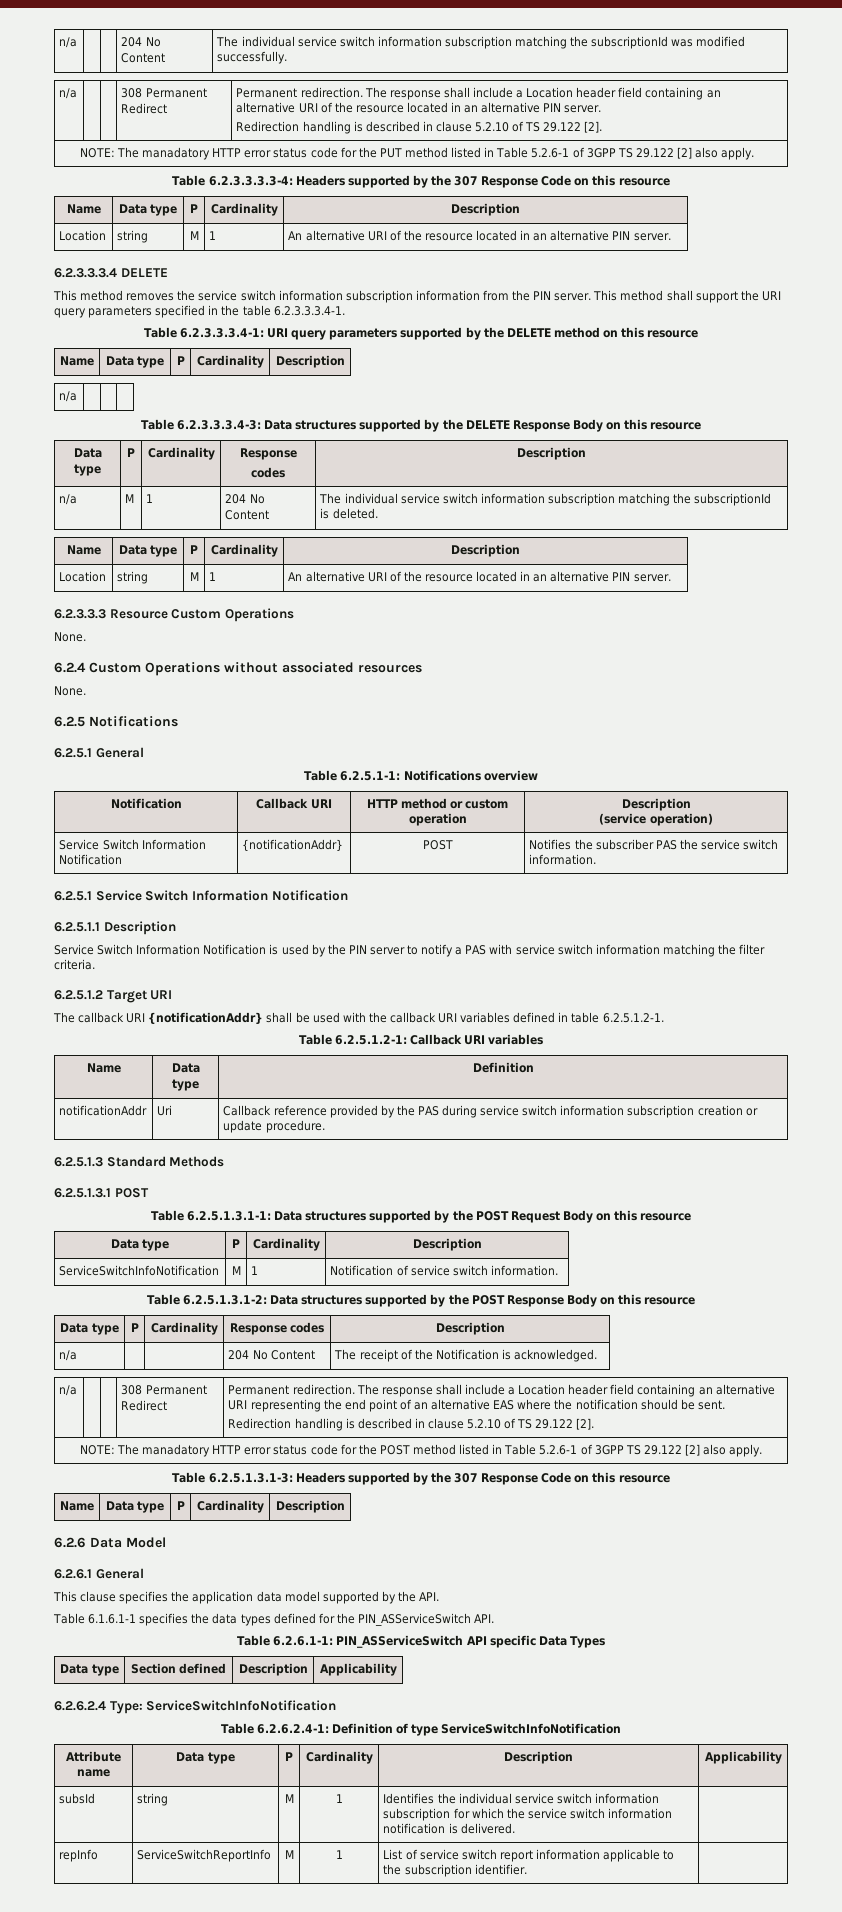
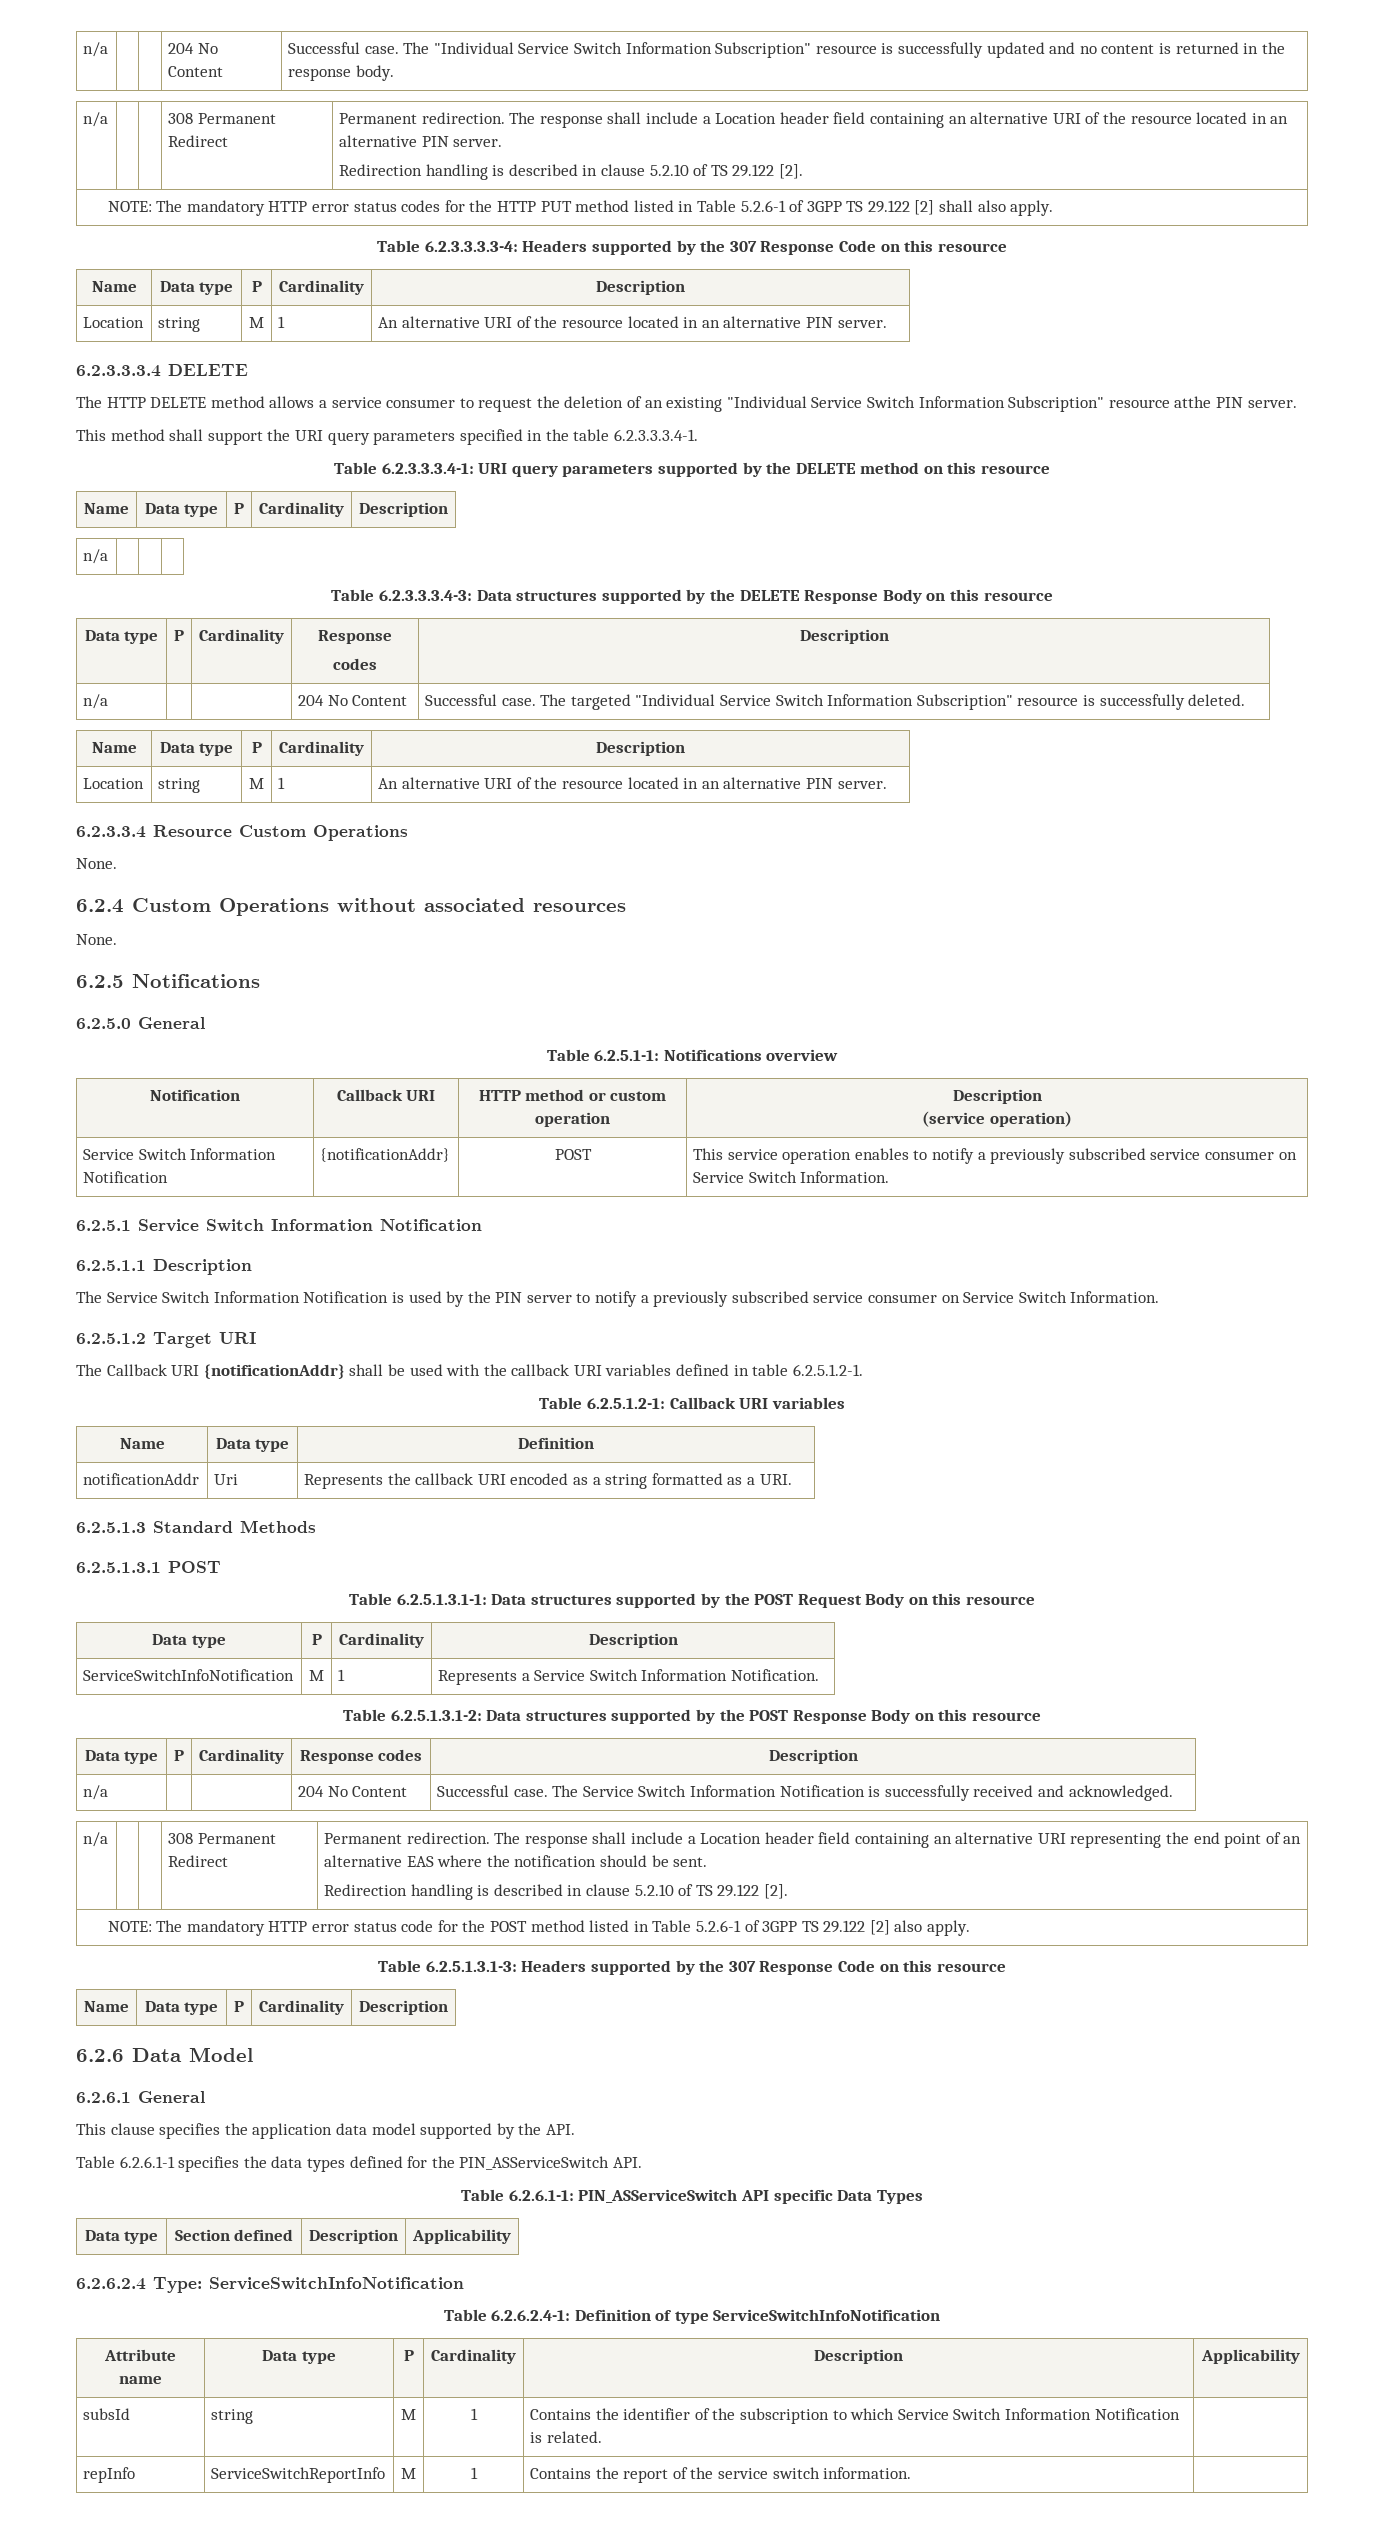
- n/a | | | 204 No Content | The individual service switch information subscription matching the subscriptionId was modified successfully.
+ n/a | | | 204 No Content | Successful case. The "Individual Service Switch Information Subscription" resource is successfully updated and no content is returned in the response body.
- NOTE: The manadatory HTTP error status code for the PUT method listed in Table 5.2.6-1 of 3GPP TS 29.122 [2] also apply.
+ NOTE: The mandatory HTTP error status codes for the HTTP PUT method listed in Table 5.2.6-1 of 3GPP TS 29.122 [2] shall also apply.
- This method removes the service switch information subscription information from the PIN server. This method shall support the URI query parameters specified in the table 6.2.3.3.3.4-1.
+ The HTTP DELETE method allows a service consumer to request the deletion of an existing "Individual Service Switch Information Subscription" resource atthe PIN server.
+ This method shall support the URI query parameters specified in the table 6.2.3.3.3.4-1.
- n/a | M | 1 | 204 No Content | The individual service switch information subscription matching the subscriptionId is deleted.
+ n/a | | | 204 No Content | Successful case. The targeted "Individual Service Switch Information Subscription" resource is successfully deleted.
- 6.2.3.3.3 Resource Custom Operations
+ 6.2.3.3.4 Resource Custom Operations
- 6.2.5.1 General
+ 6.2.5.0 General
- Service Switch Information Notification | {notificationAddr} | POST | Notifies the subscriber PAS the service switch information.
+ Service Switch Information Notification | {notificationAddr} | POST | This service operation enables to notify a previously subscribed service consumer on Service Switch Information.
- Service Switch Information Notification is used by the PIN server to notify a PAS with service switch information matching the filter criteria.
+ The Service Switch Information Notification is used by the PIN server to notify a previously subscribed service consumer on Service Switch Information.
- The callback URI {notificationAddr} shall be used with the callback URI variables defined in table 6.2.5.1.2-1.
+ The Callback URI {notificationAddr} shall be used with the callback URI variables defined in table 6.2.5.1.2-1.
- notificationAddr | Uri | Callback reference provided by the PAS during service switch information subscription creation or update procedure.
+ notificationAddr | Uri | Represents the callback URI encoded as a string formatted as a URI.
- ServiceSwitchInfoNotification | M | 1 | Notification of service switch information.
+ ServiceSwitchInfoNotification | M | 1 | Represents a Service Switch Information Notification.
- n/a | | | 204 No Content | The receipt of the Notification is acknowledged.
+ n/a | | | 204 No Content | Successful case. The Service Switch Information Notification is successfully received and acknowledged.
- NOTE: The manadatory HTTP error status code for the POST method listed in Table 5.2.6-1 of 3GPP TS 29.122 [2] also apply.
+ NOTE: The mandatory HTTP error status code for the POST method listed in Table 5.2.6-1 of 3GPP TS 29.122 [2] also apply.
- Table 6.1.6.1-1 specifies the data types defined for the PIN_ASServiceSwitch API.
+ Table 6.2.6.1-1 specifies the data types defined for the PIN_ASServiceSwitch API.
- subsId | string | M | 1 | Identifies the individual service switch information subscription for which the service switch information notification is delivered. |
- repInfo | ServiceSwitchReportInfo | M | 1 | List of service switch report information applicable to the subscription identifier. |
+ subsId | string | M | 1 | Contains the identifier of the subscription to which Service Switch Information Notification is related. |
+ repInfo | ServiceSwitchReportInfo | M | 1 | Contains the report of the service switch information. |

